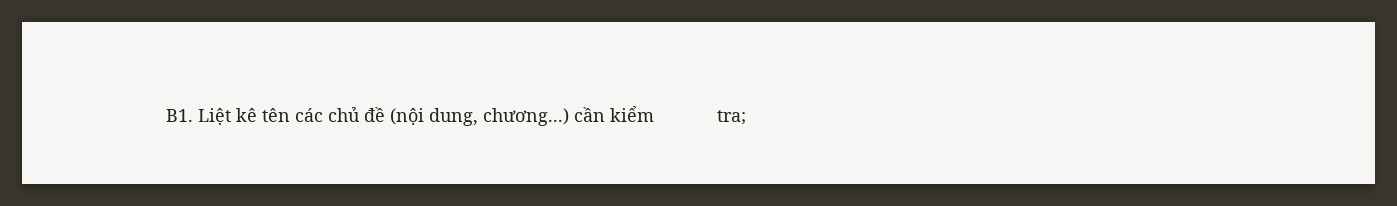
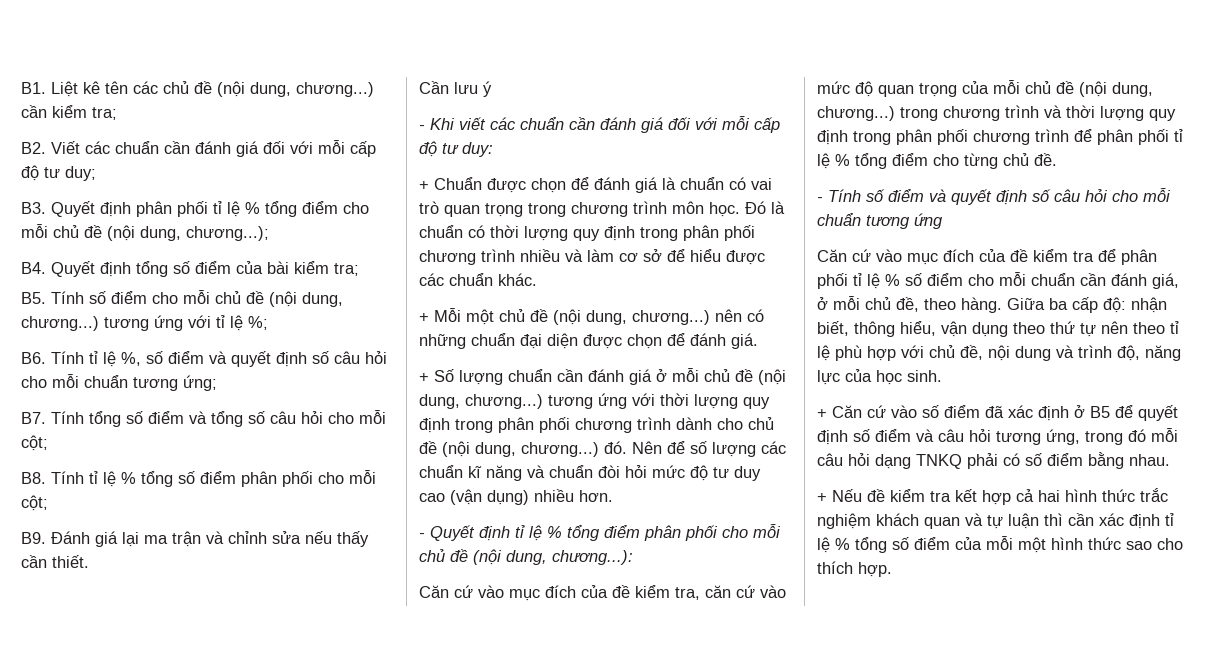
+ B2. Viết các chuẩn cần đánh giá đối với mỗi cấp độ tư duy;
+ B3. Quyết định phân phối tỉ lệ % tổng điểm cho mỗi chủ đề (nội dung, chương...);
+ B4. Quyết định tổng số điểm của bài kiểm tra;
+ B5. Tính số điểm cho mỗi chủ đề (nội dung, chương...) tương ứng với tỉ lệ %;
+ B6. Tính tỉ lệ %, số điểm và quyết định số câu hỏi cho mỗi chuẩn tương ứng;
+ B7. Tính tổng số điểm và tổng số câu hỏi cho mỗi cột;
+ B8. Tính tỉ lệ % tổng số điểm phân phối cho mỗi cột;
+ B9. Đánh giá lại ma trận và chỉnh sửa nếu thấy cần thiết.
+ Cần lưu ý
+ - Khi viết các chuẩn cần đánh giá đối với mỗi cấp độ tư duy:
+ + Chuẩn được chọn để đánh giá là chuẩn có vai trò quan trọng trong chương trình môn học. Đó là chuẩn có thời lượng quy định trong phân phối chương trình nhiều và làm cơ sở để hiểu được các chuẩn khác.
+ + Mỗi một chủ đề (nội dung, chương...) nên có những chuẩn đại diện được chọn để đánh giá.
+ + Số lượng chuẩn cần đánh giá ở mỗi chủ đề (nội dung, chương...) tương ứng với thời lượng quy định trong phân phối chương trình dành cho chủ đề (nội dung, chương...) đó. Nên để số lượng các chuẩn kĩ năng và chuẩn đòi hỏi mức độ tư duy cao (vận dụng) nhiều hơn.
+ - Quyết định tỉ lệ % tổng điểm phân phối cho mỗi chủ đề (nội dung, chương...):
+ Căn cứ vào mục đích của đề kiểm tra, căn cứ vào mức độ quan trọng của mỗi chủ đề (nội dung, chương...) trong chương trình và thời lượng quy định trong phân phối chương trình để phân phối tỉ lệ % tổng điểm cho từng chủ đề.
+ - Tính số điểm và quyết định số câu hỏi cho mỗi chuẩn tương ứng
+ Căn cứ vào mục đích của đề kiểm tra để phân phối tỉ lệ % số điểm cho mỗi chuẩn cần đánh giá, ở mỗi chủ đề, theo hàng. Giữa ba cấp độ: nhận biết, thông hiểu, vận dụng theo thứ tự nên theo tỉ lệ phù hợp với chủ đề, nội dung và trình độ, năng lực của học sinh.
+ + Căn cứ vào số điểm đã xác định ở B5 để quyết định số điểm và câu hỏi tương ứng, trong đó mỗi câu hỏi dạng TNKQ phải có số điểm bằng nhau.
+ + Nếu đề kiểm tra kết hợp cả hai hình thức trắc nghiệm khách quan và tự luận thì cần xác định tỉ lệ % tổng số điểm của mỗi một hình thức sao cho thích hợp.

